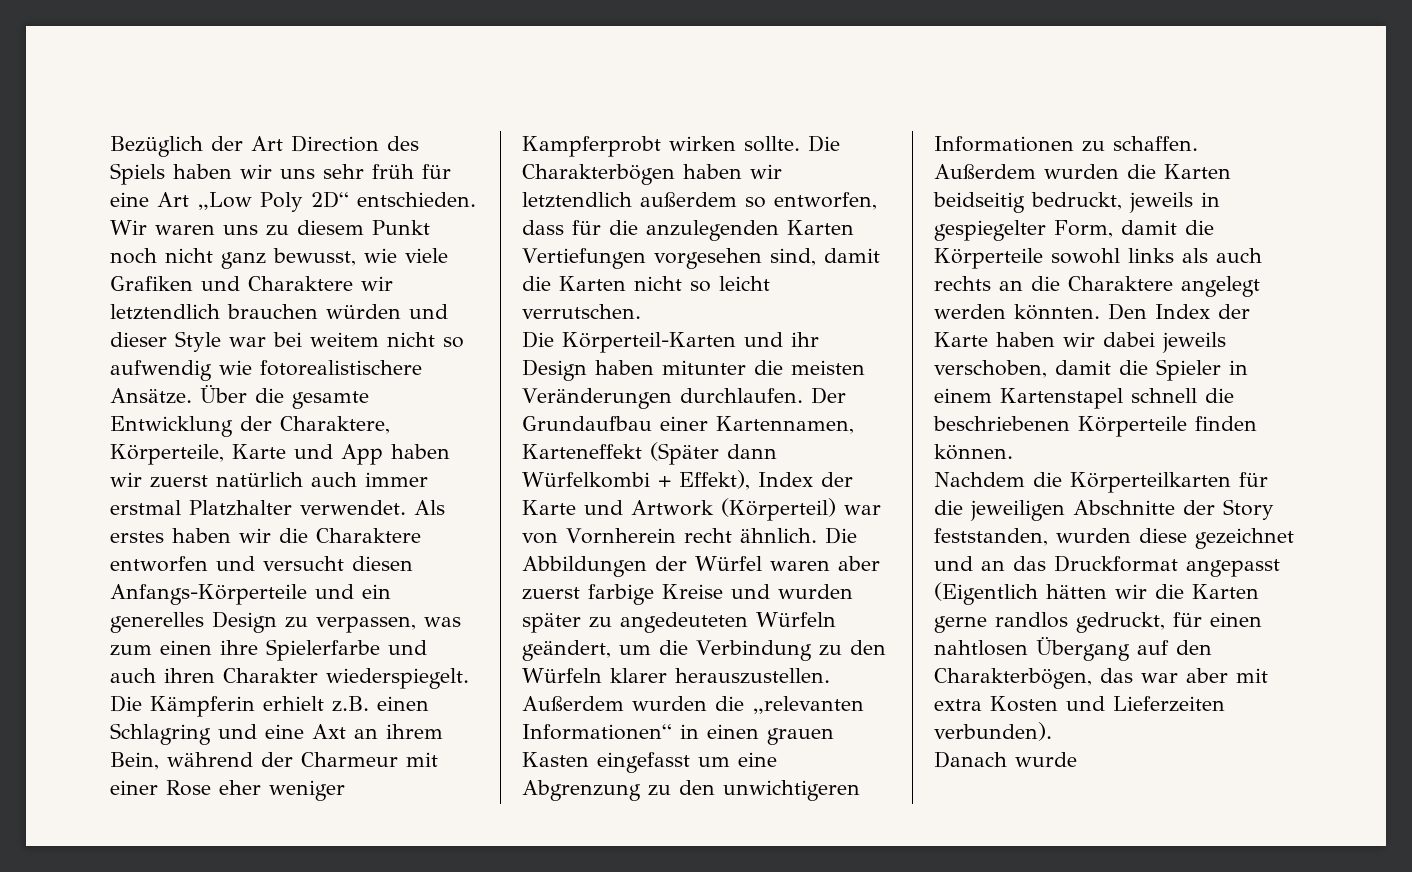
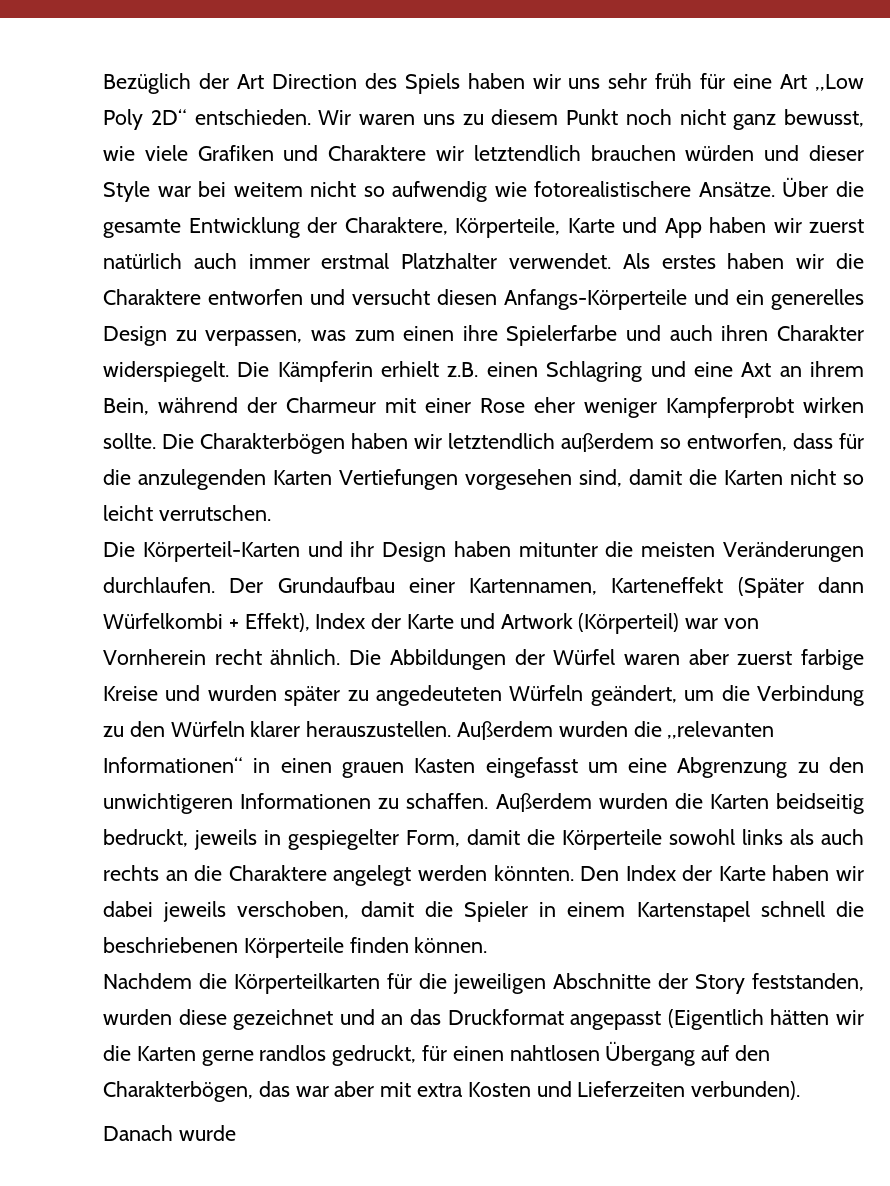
- Als erstes haben wir die Charaktere entworfen und versucht diesen Anfangs-Körperteile und ein generelles Design zu verpassen, was zum einen ihre Spielerfarbe und auch ihren Charakter wiederspiegelt.
+ Als erstes haben wir die Charaktere entworfen und versucht diesen Anfangs-Körperteile und ein generelles Design zu verpassen, was zum einen ihre Spielerfarbe und auch ihren Charakter widerspiegelt.

